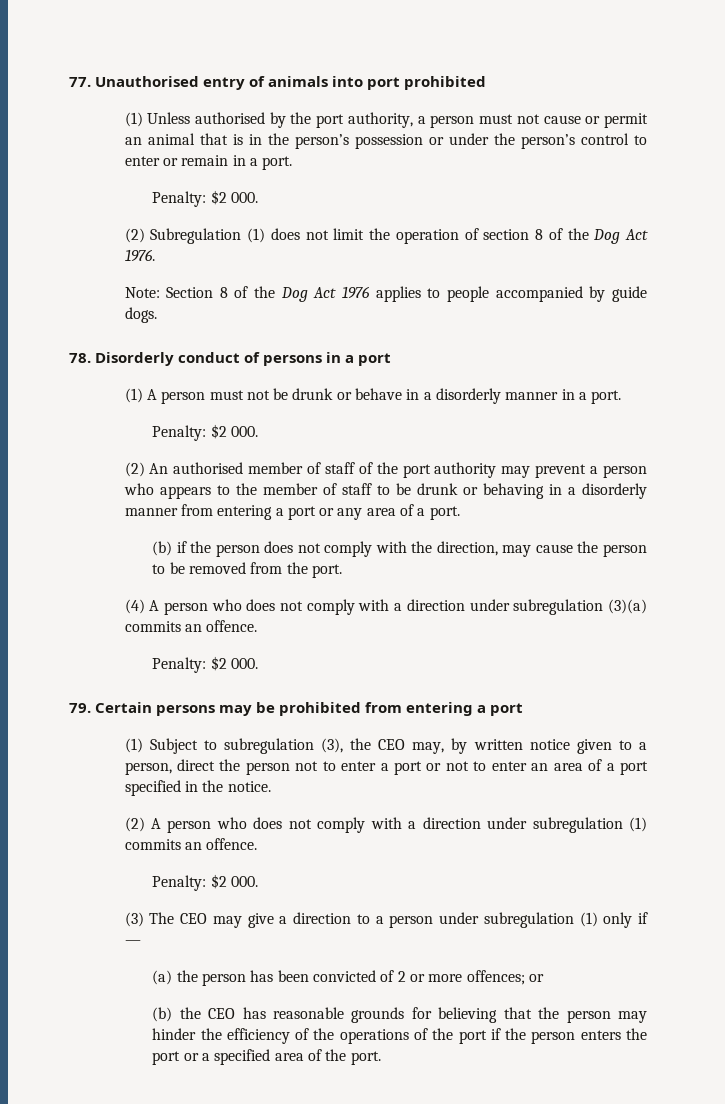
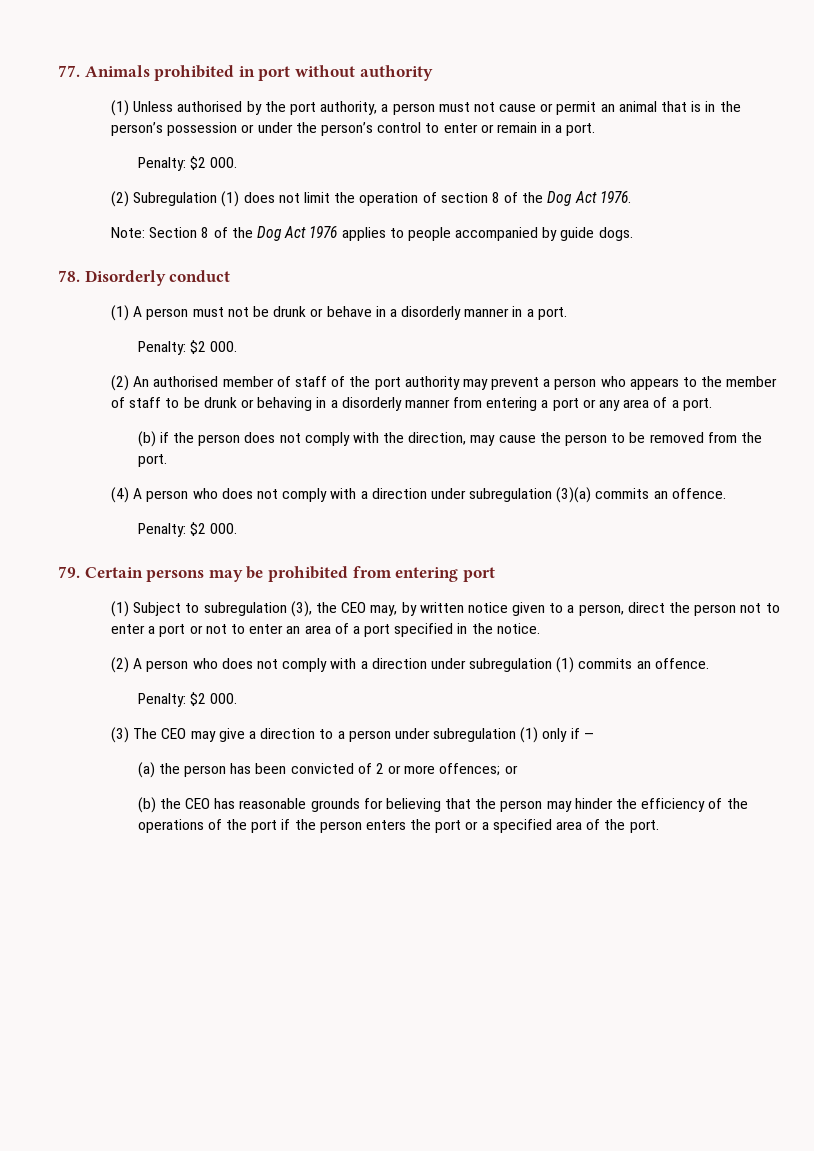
- 77. Unauthorised entry of animals into port prohibited
+ 77. Animals prohibited in port without authority
- 78. Disorderly conduct of persons in a port
+ 78. Disorderly conduct
- 79. Certain persons may be prohibited from entering a port
+ 79. Certain persons may be prohibited from entering port

